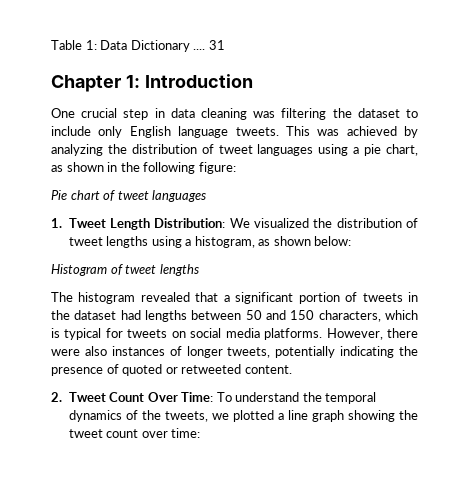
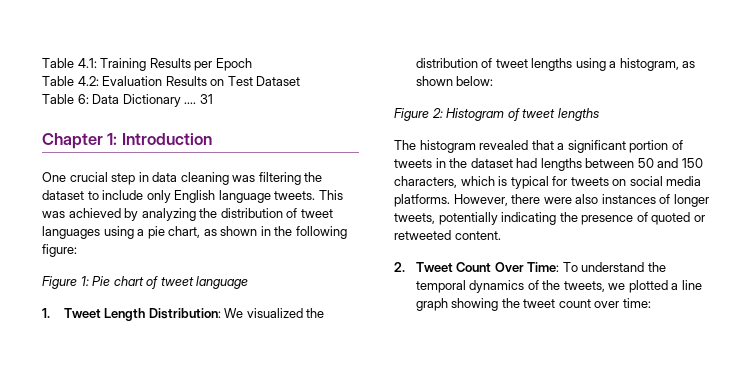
- Table 1: Data Dictionary ....
+ Table 4.1: Training Results per Epoch
+ Table 4.2: Evaluation Results on Test Dataset
+ Table 6: Data Dictionary ....
- Pie chart of tweet languages
+ Figure 1: Pie chart of tweet language
- Histogram of tweet lengths
+ Figure 2: Histogram of tweet lengths

